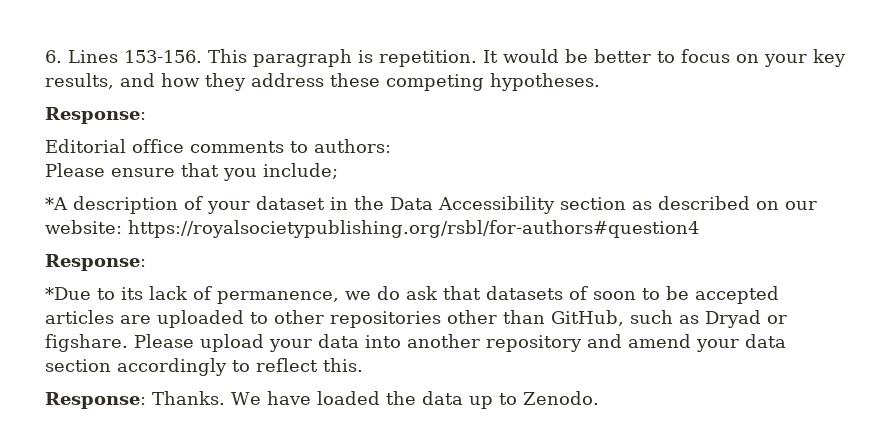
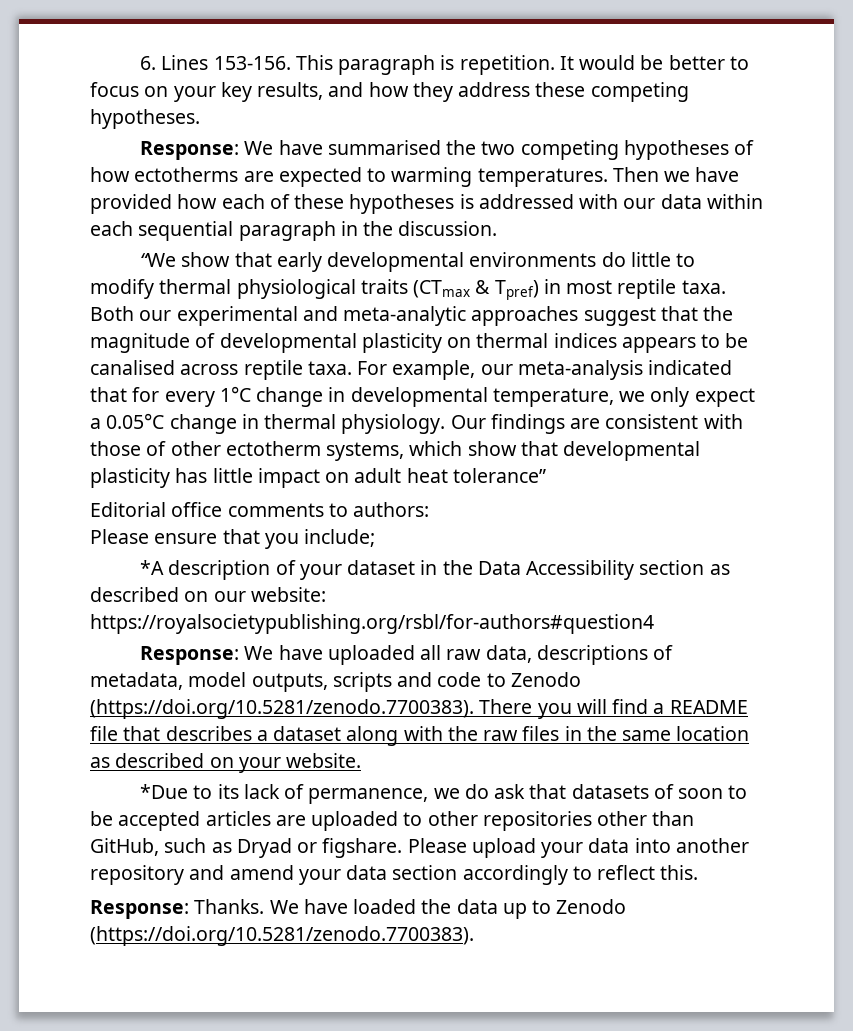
  It would be better to focus on your key results, and how they address these competing hypotheses.
- Response:
+ Response: We have summarised the two competing hypotheses of how ectotherms are expected to warming temperatures. Then we have provided how each of these hypotheses is addressed with our data within each sequential paragraph in the discussion.
+ “We show that early developmental environments do little to modify thermal physiological traits (CTmax & Tpref) in most reptile taxa. Both our experimental and meta-analytic approaches suggest that the magnitude of developmental plasticity on thermal indices appears to be canalised across reptile taxa. For example, our meta-analysis indicated that for every 1°C change in developmental temperature, we only expect a 0.05°C change in thermal physiology. Our findings are consistent with those of other ectotherm systems, which show that developmental plasticity has little impact on adult heat tolerance”
  *A description of your dataset in the Data Accessibility section as described on our website: https://royalsocietypublishing.org/rsbl/for-authors#question4
- Response:
+ Response: We have uploaded all raw data, descriptions of metadata, model outputs, scripts and code to Zenodo (https://doi.org/10.5281/zenodo.7700383). There you will find a README file that describes a dataset along with the raw files in the same location as described on your website.
- We have loaded the data up to Zenodo.
+ We have loaded the data up to Zenodo (https://doi.org/10.5281/zenodo.7700383).

